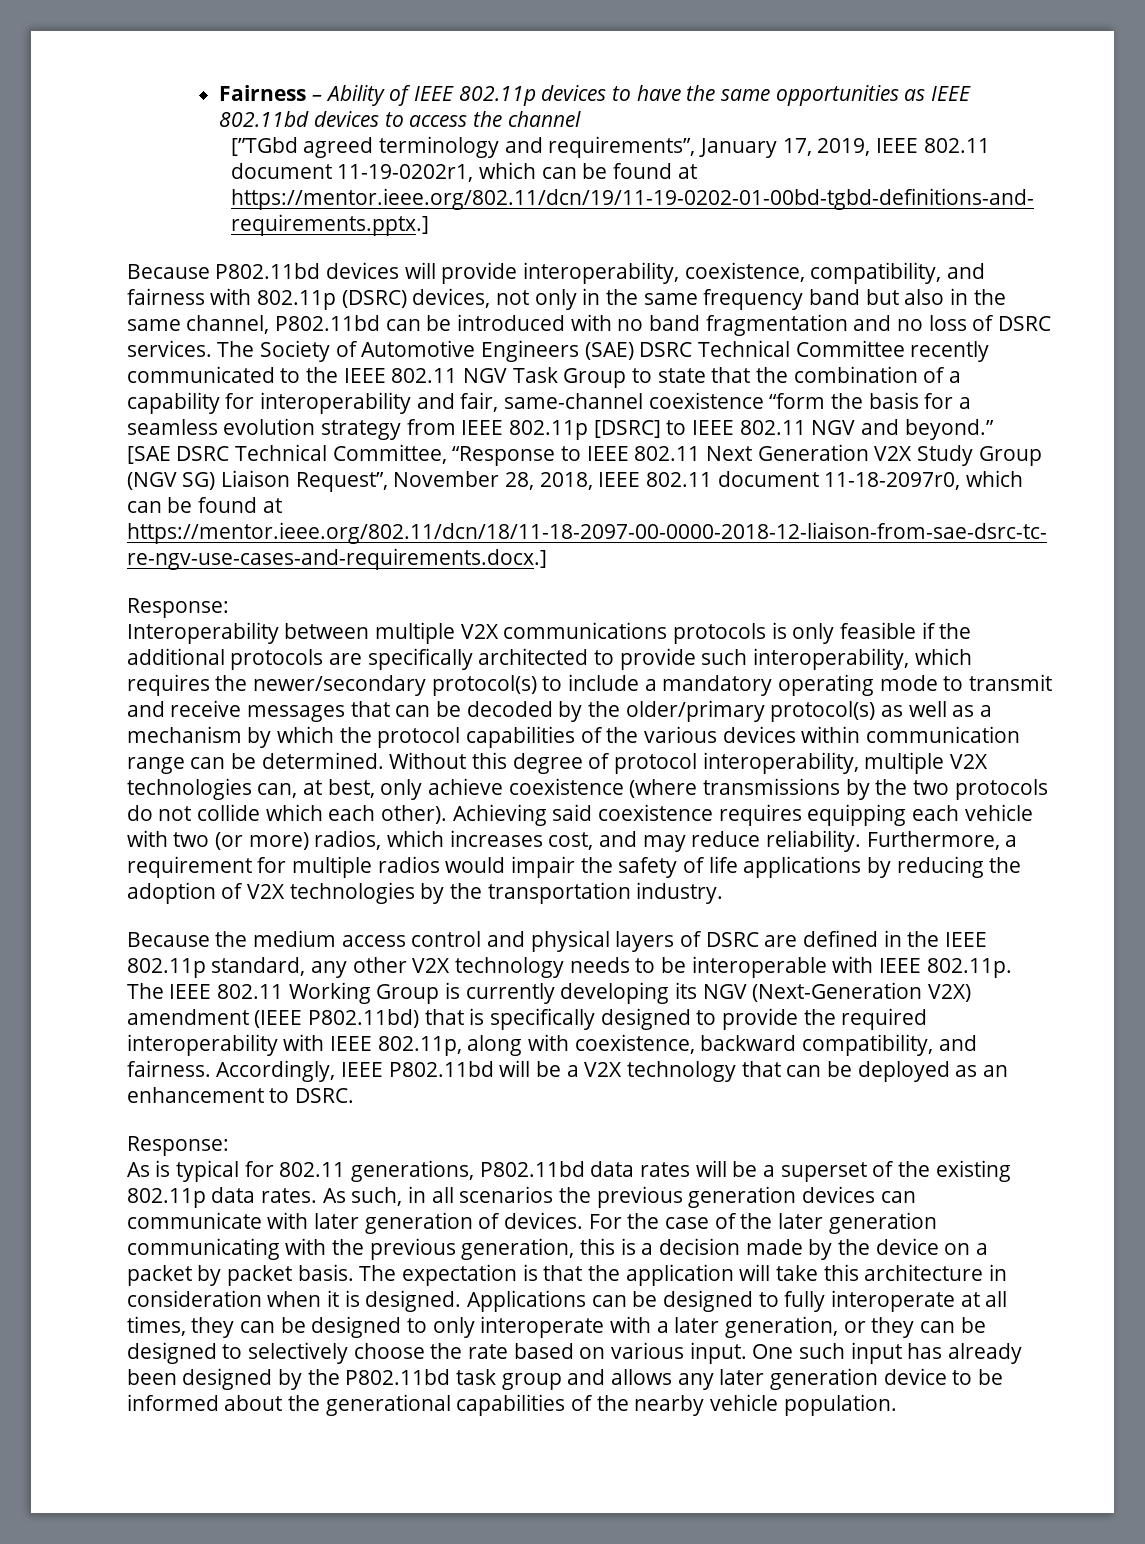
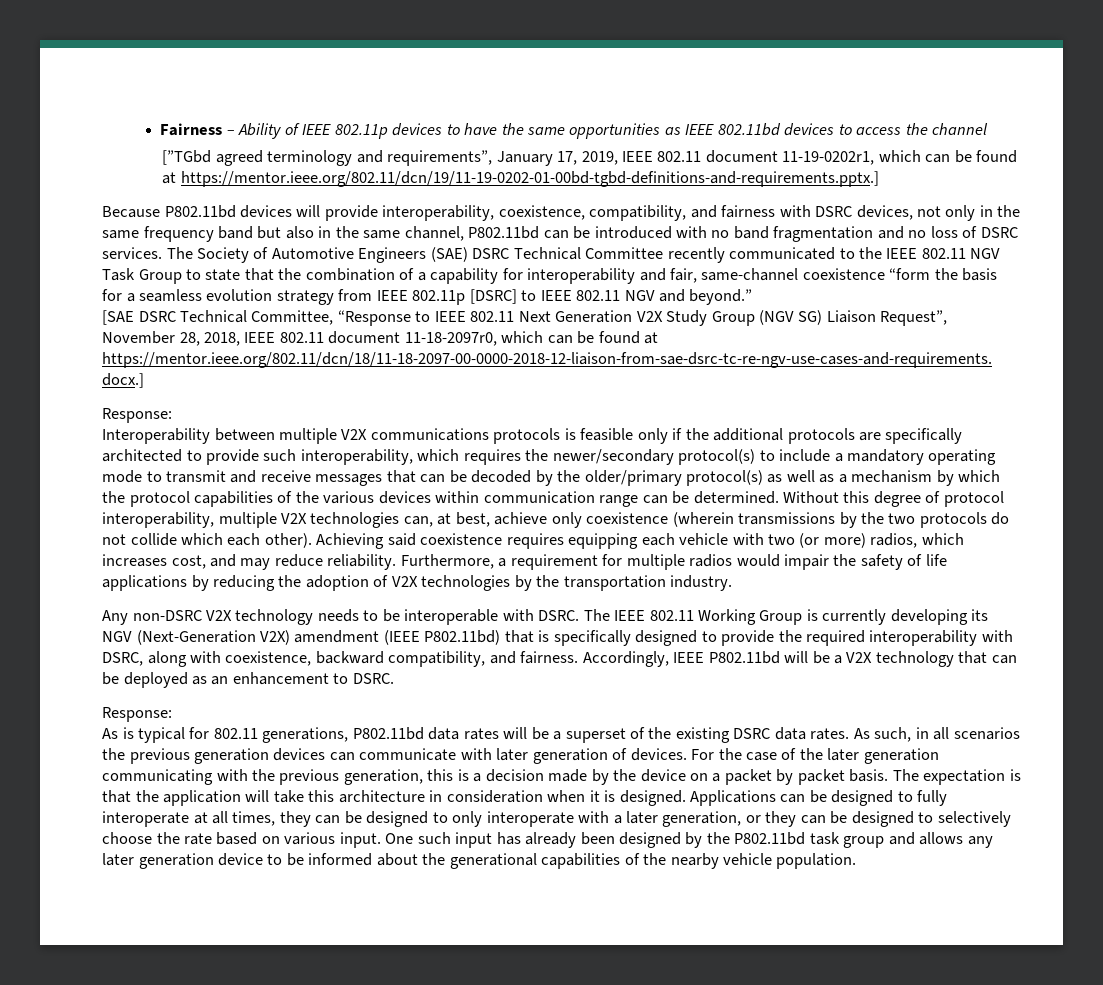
- Because P802.11bd devices will provide interoperability, coexistence, compatibility, and fairness with 802.11p (DSRC) devices, not only in the same frequency band but also in the same channel, P802.11bd can be introduced with no band fragmentation and no loss of DSRC services.
+ Because P802.11bd devices will provide interoperability, coexistence, compatibility, and fairness with DSRC devices, not only in the same frequency band but also in the same channel, P802.11bd can be introduced with no band fragmentation and no loss of DSRC services.
- Interoperability between multiple V2X communications protocols is only feasible if the additional protocols are specifically architected to provide such interoperability, which requires the newer/secondary protocol(s) to include a mandatory operating mode to transmit and receive messages that can be decoded by the older/primary protocol(s) as well as a mechanism by which the protocol capabilities of the various devices within communication range can be determined.
+ Interoperability between multiple V2X communications protocols is feasible only if the additional protocols are specifically architected to provide such interoperability, which requires the newer/secondary protocol(s) to include a mandatory operating mode to transmit and receive messages that can be decoded by the older/primary protocol(s) as well as a mechanism by which the protocol capabilities of the various devices within communication range can be determined.
- Without this degree of protocol interoperability, multiple V2X technologies can, at best, only achieve coexistence (where transmissions by the two protocols do not collide which each other).
+ Without this degree of protocol interoperability, multiple V2X technologies can, at best, achieve only coexistence (wherein transmissions by the two protocols do not collide which each other).
- Because the medium access control and physical layers of DSRC are defined in the IEEE 802.11p standard, any other V2X technology needs to be interoperable with IEEE 802.11p. The IEEE 802.11 Working Group is currently developing its NGV (Next-Generation V2X) amendment (IEEE P802.11bd) that is specifically designed to provide the required interoperability with IEEE 802.11p, along with coexistence, backward compatibility, and fairness.
+ Any non-DSRC V2X technology needs to be interoperable with DSRC. The IEEE 802.11 Working Group is currently developing its NGV (Next-Generation V2X) amendment (IEEE P802.11bd) that is specifically designed to provide the required interoperability with DSRC, along with coexistence, backward compatibility, and fairness.
- As is typical for 802.11 generations, P802.11bd data rates will be a superset of the existing 802.11p data rates.
+ As is typical for 802.11 generations, P802.11bd data rates will be a superset of the existing DSRC data rates.

